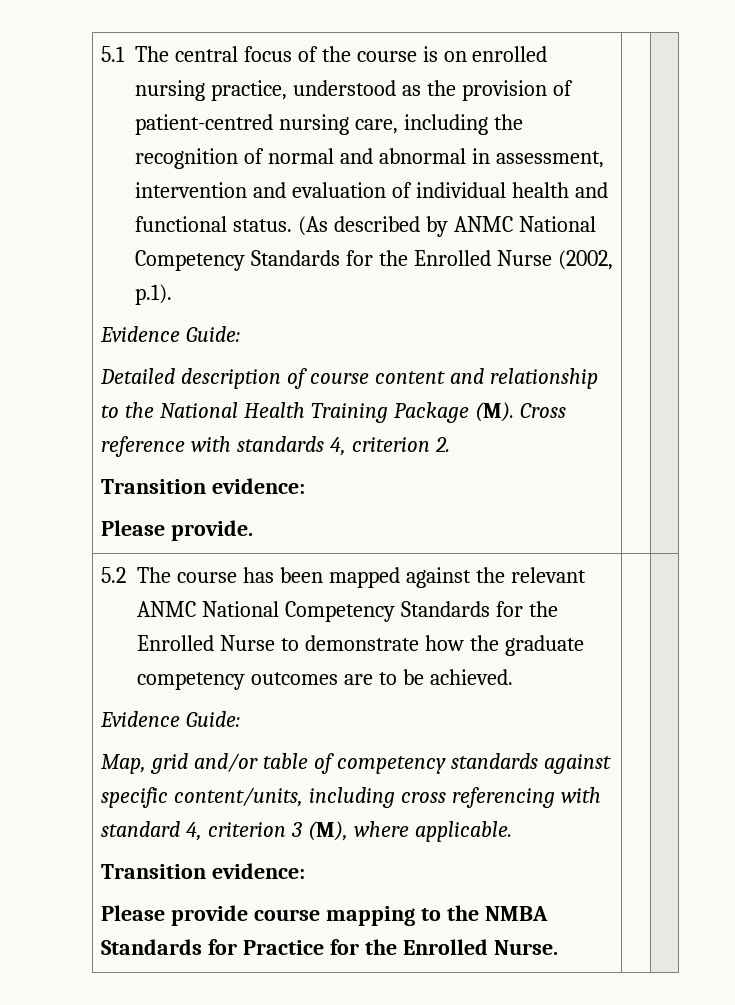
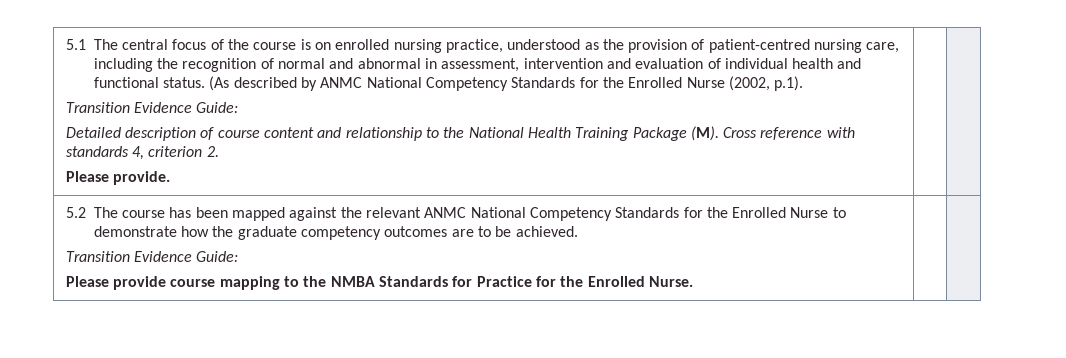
  (As described by ANMC National Competency Standards for the Enrolled Nurse (2002, p.1).
- Evidence Guide:
+ Transition Evidence Guide:
  Detailed description of course content and relationship to the National Health Training Package (M). Cross reference with standards 4, criterion 2.
- Transition evidence:
  5.2 The course has been mapped against the relevant ANMC National Competency Standards for the Enrolled Nurse to demonstrate how the graduate competency outcomes are to be achieved.
- Evidence Guide:
- Map, grid and/or table of competency standards against specific content/units, including cross referencing with standard 4, criterion 3 (M), where applicable.
- Transition evidence:
+ Transition Evidence Guide:

